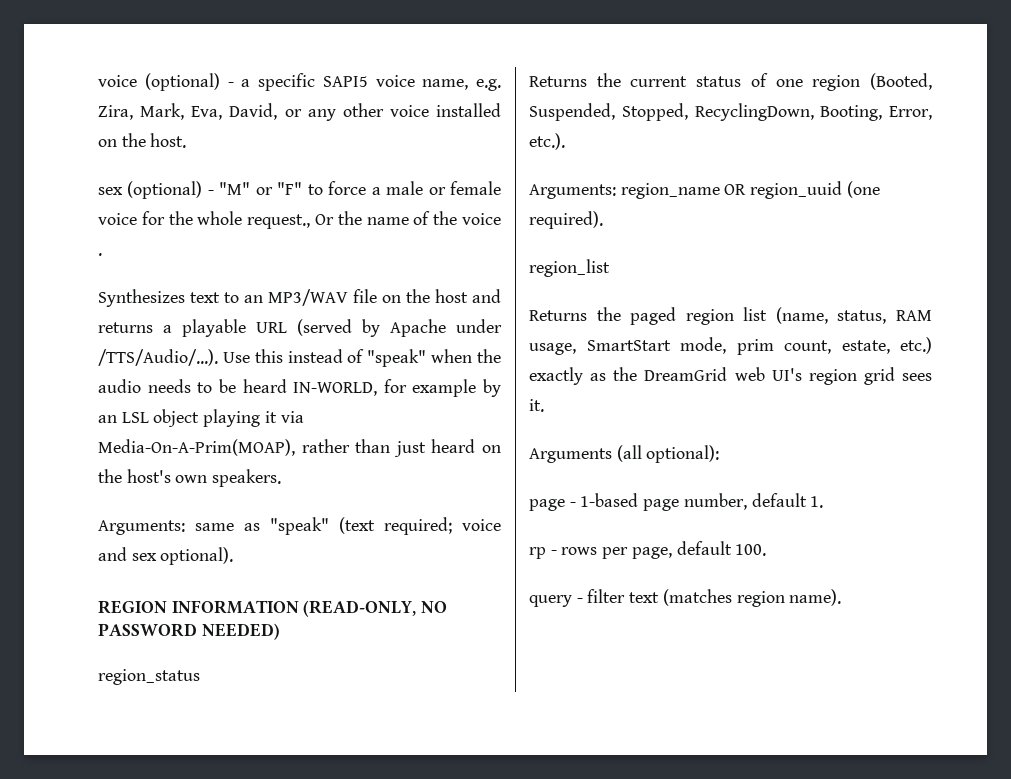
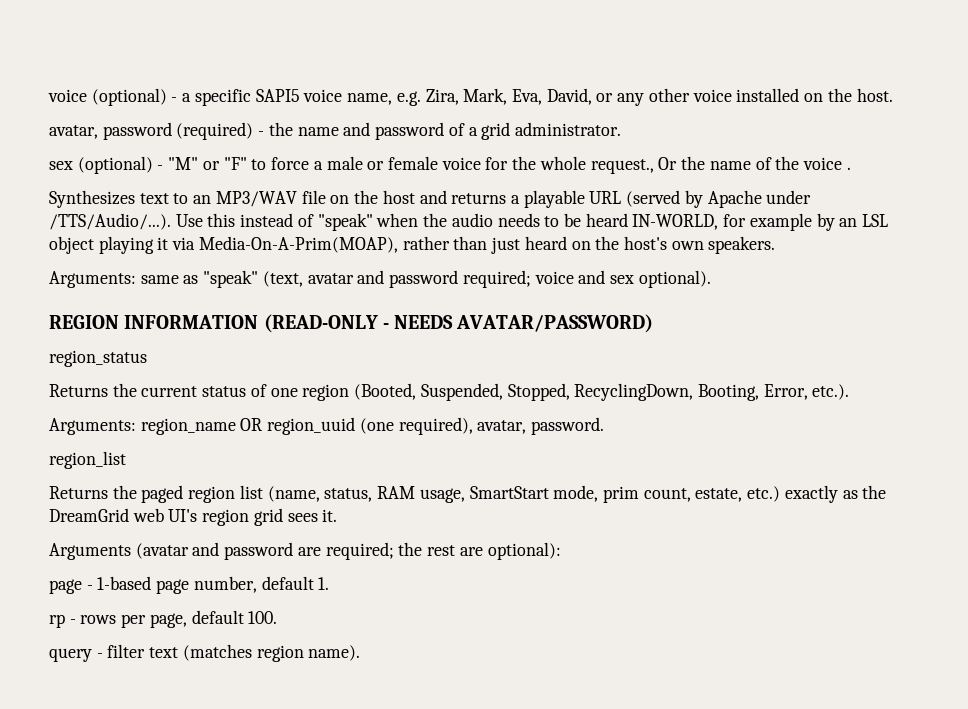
+ avatar, password (required) - the name and password of a grid administrator.
- Arguments: same as "speak" (text required; voice and sex optional).
+ Arguments: same as "speak" (text, avatar and password required; voice and sex optional).
- REGION INFORMATION (READ-ONLY, NO PASSWORD NEEDED)
+ REGION INFORMATION (READ-ONLY - NEEDS AVATAR/PASSWORD)
- Arguments: region_name OR region_uuid (one required).
+ Arguments: region_name OR region_uuid (one required), avatar, password.
- Arguments (all optional):
+ Arguments (avatar and password are required; the rest are optional):

